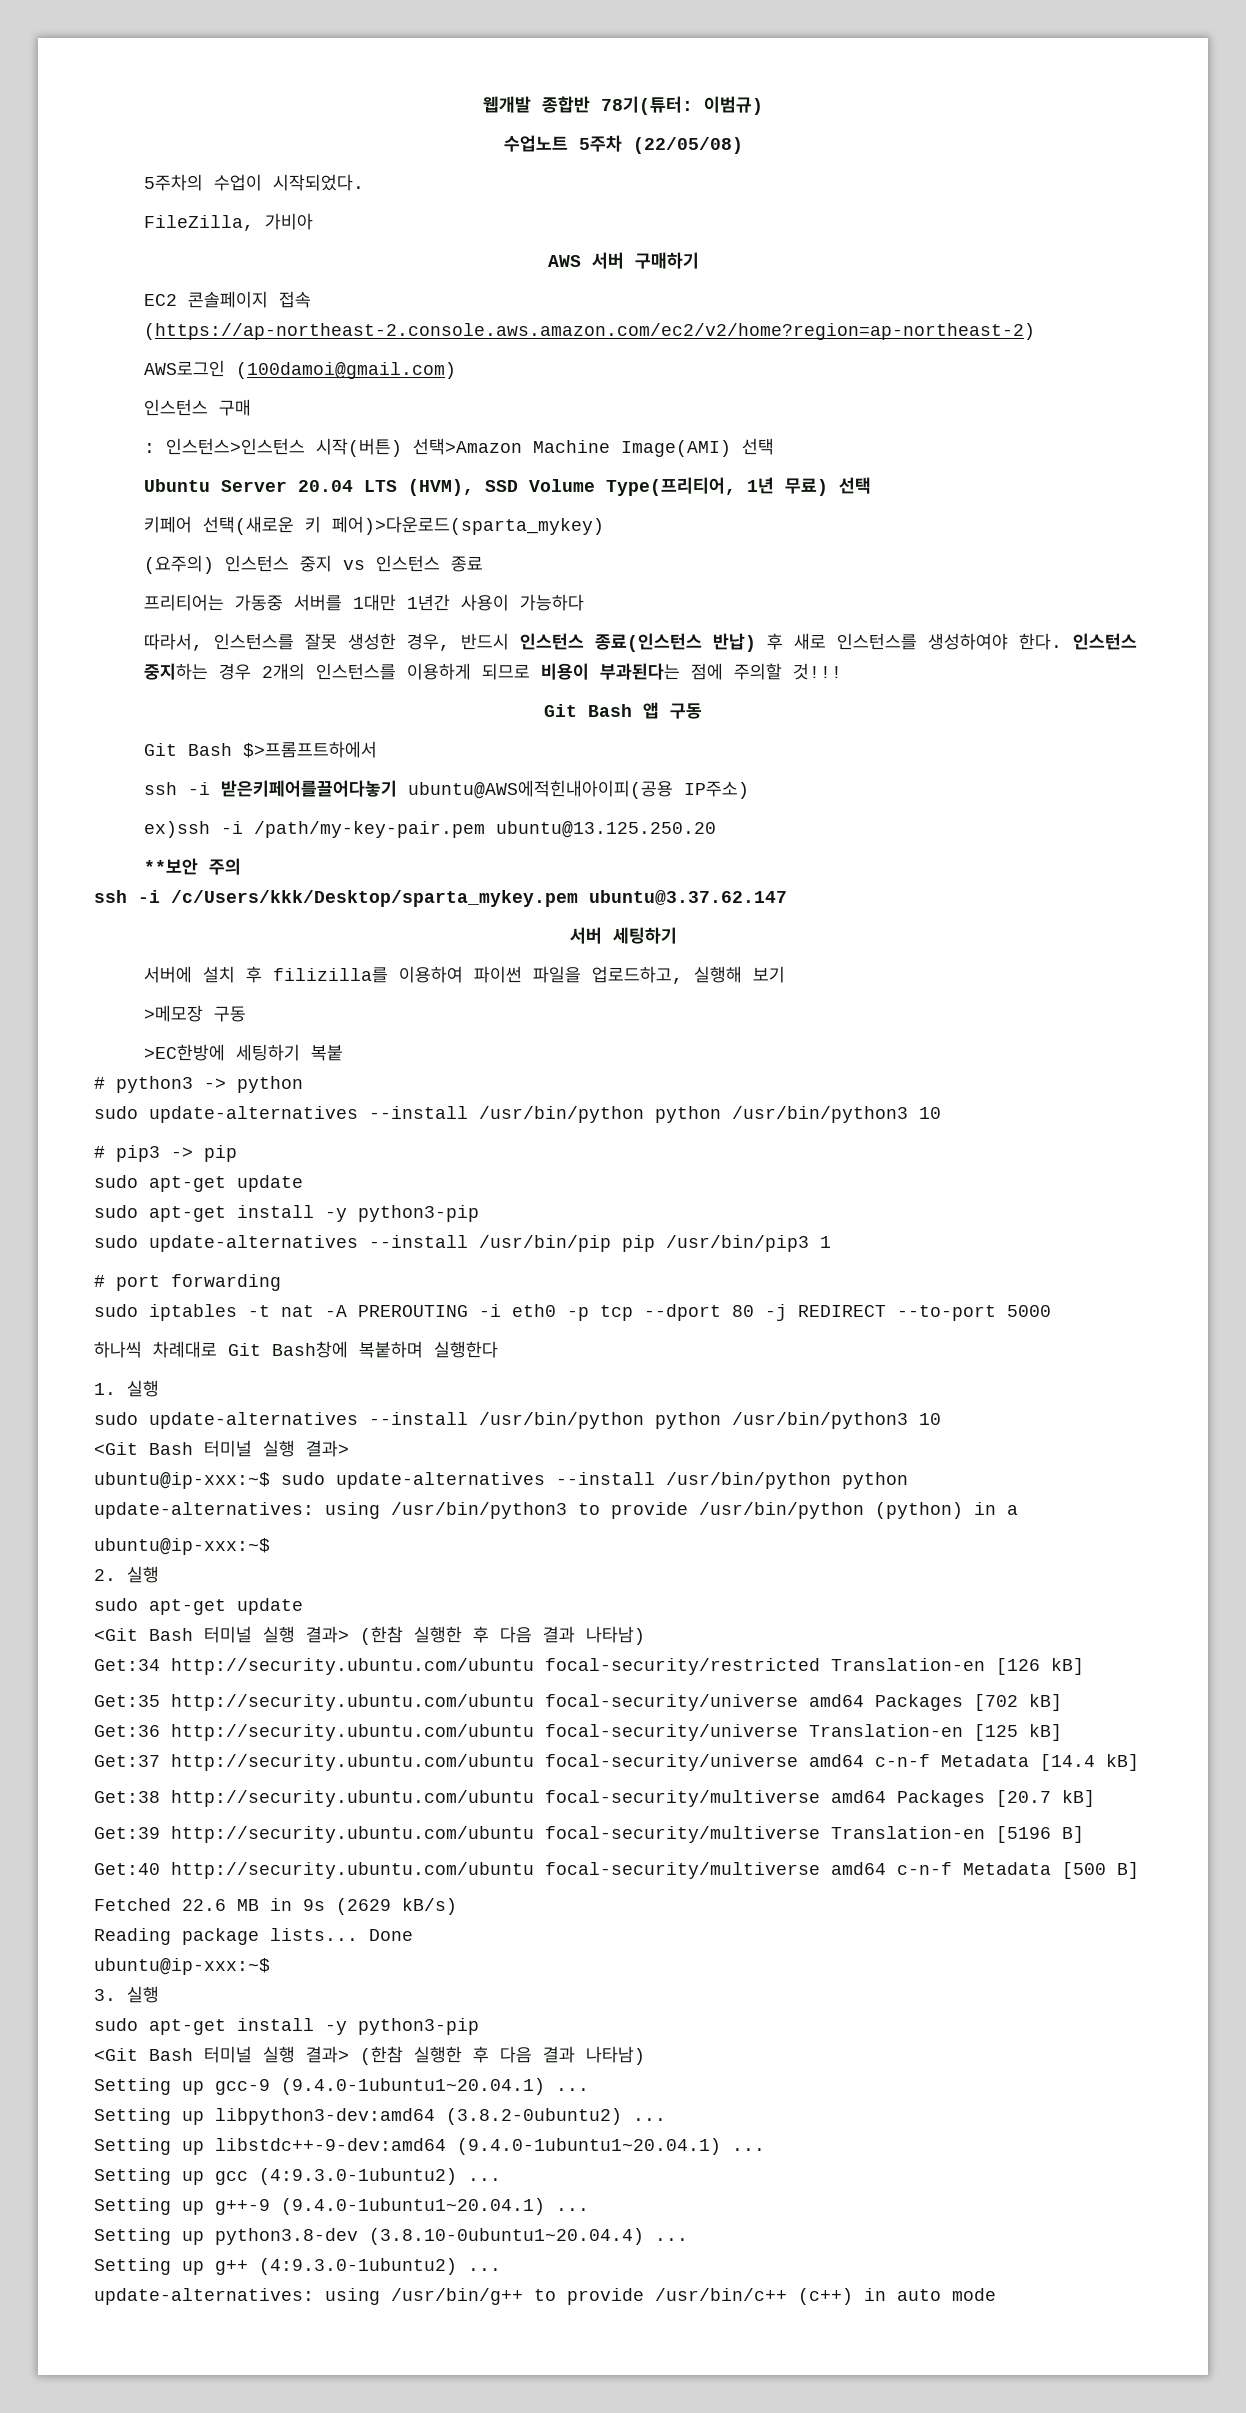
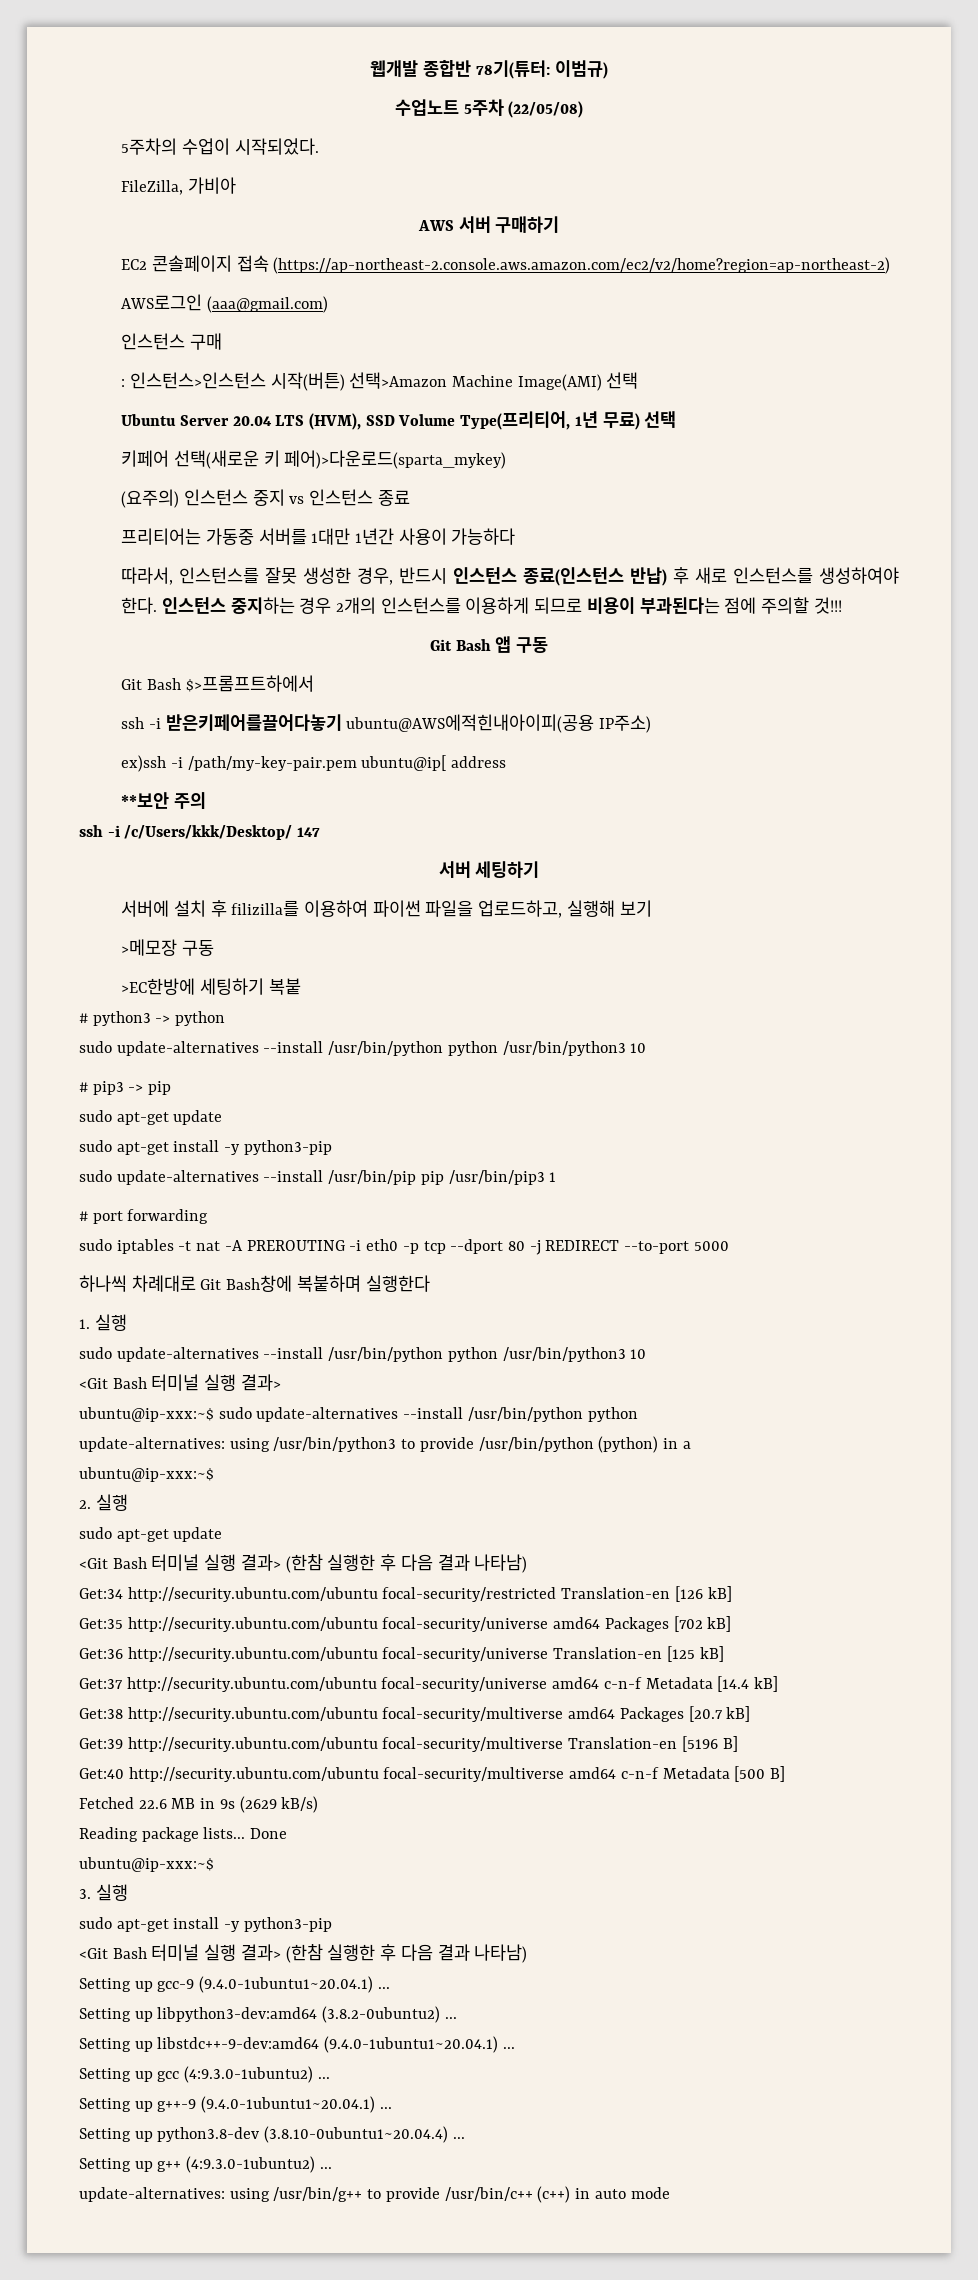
- AWS로그인 (100damoi@gmail.com)
+ AWS로그인 (aaa@gmail.com)
- ex)ssh -i /path/my-key-pair.pem ubuntu@13.125.250.20
+ ex)ssh -i /path/my-key-pair.pem ubuntu@ip[ address
- ssh -i /c/Users/kkk/Desktop/sparta_mykey.pem ubuntu@3.37.62.147
+ ssh -i /c/Users/kkk/Desktop/ 147

